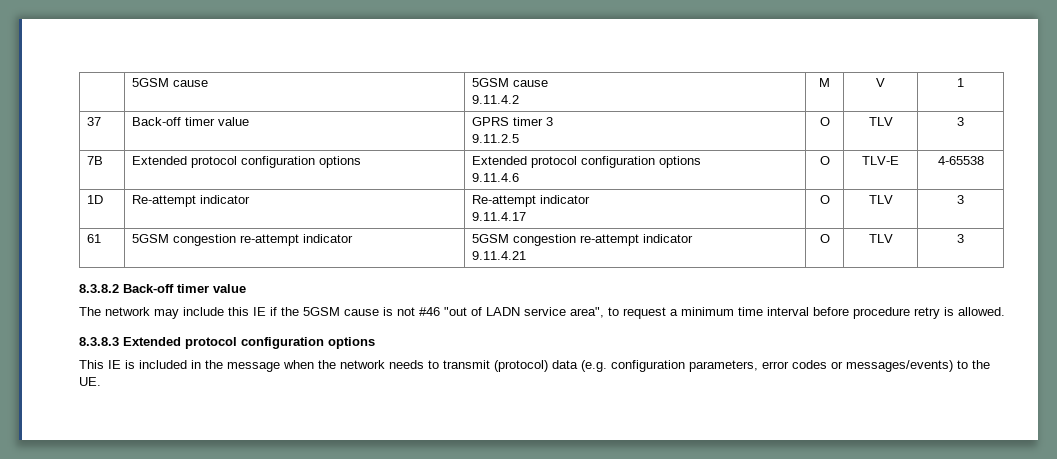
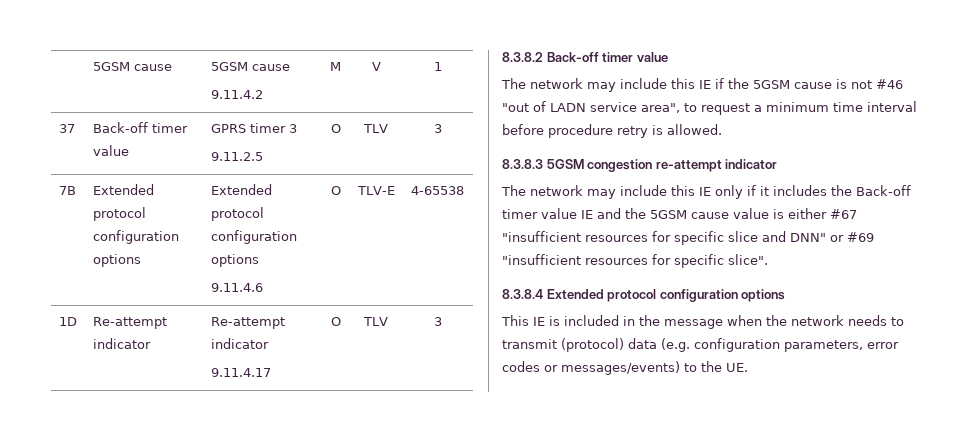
- 61 | 5GSM congestion re-attempt indicator | 5GSM congestion re-attempt indicator
- 9.11.4.21 | O | TLV | 3
- 8.3.8.3 Extended protocol configuration options
+ 8.3.8.3 5GSM congestion re-attempt indicator
+ The network may include this IE only if it includes the Back-off timer value IE and the 5GSM cause value is either #67 "insufficient resources for specific slice and DNN" or #69 "insufficient resources for specific slice".
+ 8.3.8.4 Extended protocol configuration options

